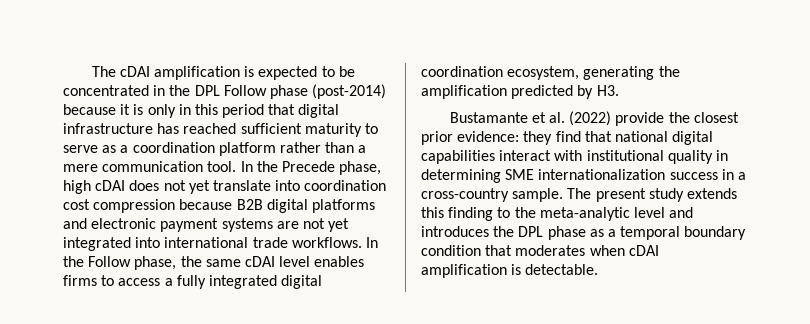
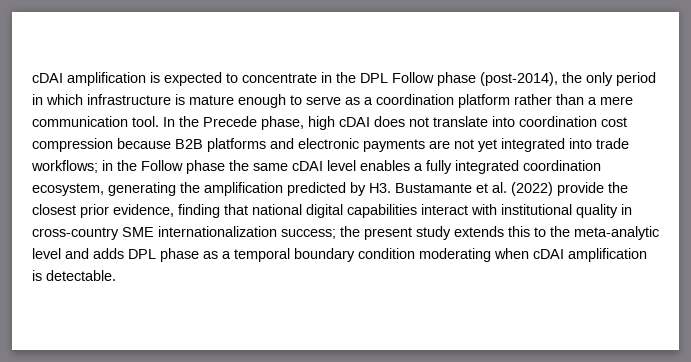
- The cDAI amplification is expected to be concentrated in the DPL Follow phase (post-2014) because it is only in this period that digital infrastructure has reached sufficient maturity to serve as a coordination platform rather than a mere communication tool.
+ cDAI amplification is expected to concentrate in the DPL Follow phase (post-2014), the only period in which infrastructure is mature enough to serve as a coordination platform rather than a mere communication tool.
- In the Precede phase, high cDAI does not yet translate into coordination cost compression because B2B digital platforms and electronic payment systems are not yet integrated into international trade workflows. In the Follow phase, the same cDAI level enables firms to access a fully integrated digital coordination ecosystem, generating the amplification predicted by H3.
- Bustamante et al. (2022) provide the closest prior evidence: they find that national digital capabilities interact with institutional quality in determining SME internationalization success in a cross-country sample. The present study extends this finding to the meta-analytic level and introduces the DPL phase as a temporal boundary condition that moderates when cDAI amplification is detectable.
+ In the Precede phase, high cDAI does not translate into coordination cost compression because B2B platforms and electronic payments are not yet integrated into trade workflows; in the Follow phase the same cDAI level enables a fully integrated coordination ecosystem, generating the amplification predicted by H3. Bustamante et al. (2022) provide the closest prior evidence, finding that national digital capabilities interact with institutional quality in cross-country SME internationalization success; the present study extends this to the meta-analytic level and adds DPL phase as a temporal boundary condition moderating when cDAI amplification is detectable.

